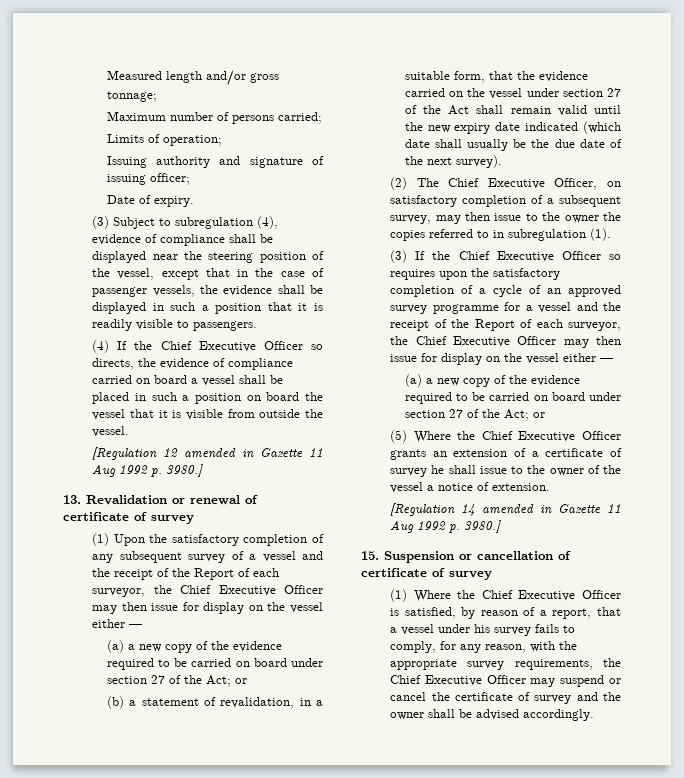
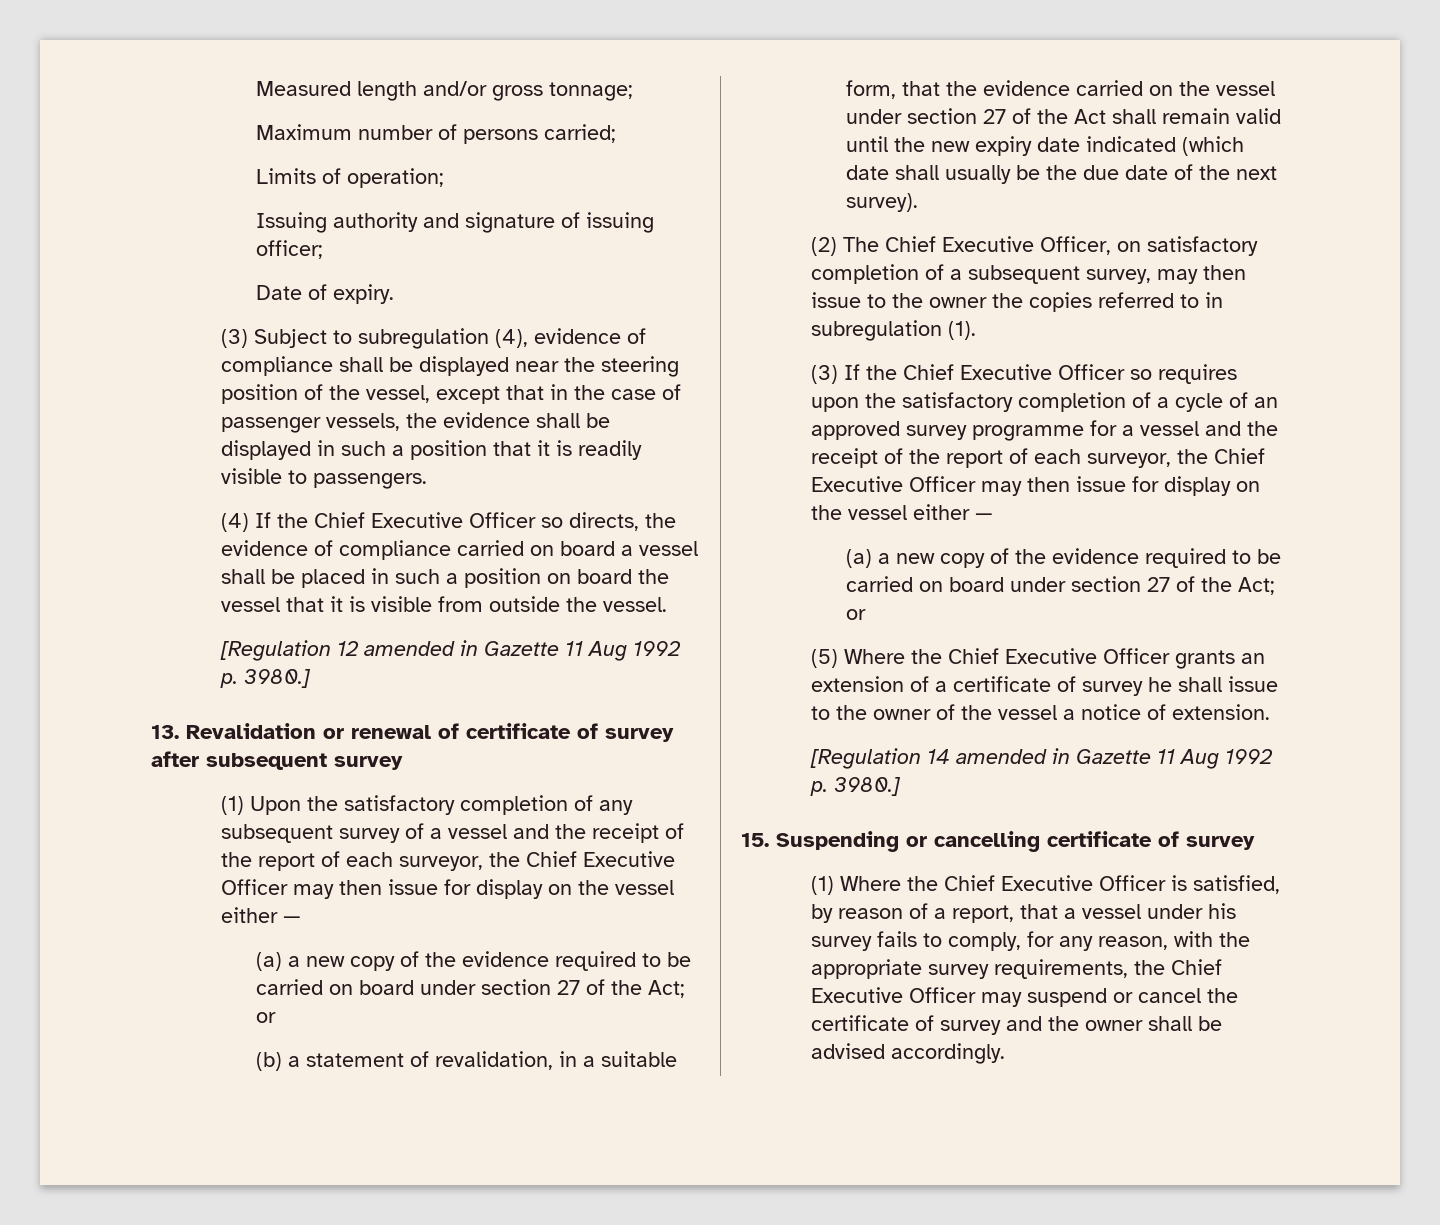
- 13. Revalidation or renewal of certificate of survey
+ 13. Revalidation or renewal of certificate of survey after subsequent survey
- (1) Upon the satisfactory completion of any subsequent survey of a vessel and the receipt of the Report of each surveyor, the Chief Executive Officer may then issue for display on the vessel either —
+ (1) Upon the satisfactory completion of any subsequent survey of a vessel and the receipt of the report of each surveyor, the Chief Executive Officer may then issue for display on the vessel either —
- (3) If the Chief Executive Officer so requires upon the satisfactory completion of a cycle of an approved survey programme for a vessel and the receipt of the Report of each surveyor, the Chief Executive Officer may then issue for display on the vessel either —
+ (3) If the Chief Executive Officer so requires upon the satisfactory completion of a cycle of an approved survey programme for a vessel and the receipt of the report of each surveyor, the Chief Executive Officer may then issue for display on the vessel either —
- 15. Suspension or cancellation of certificate of survey
+ 15. Suspending or cancelling certificate of survey

